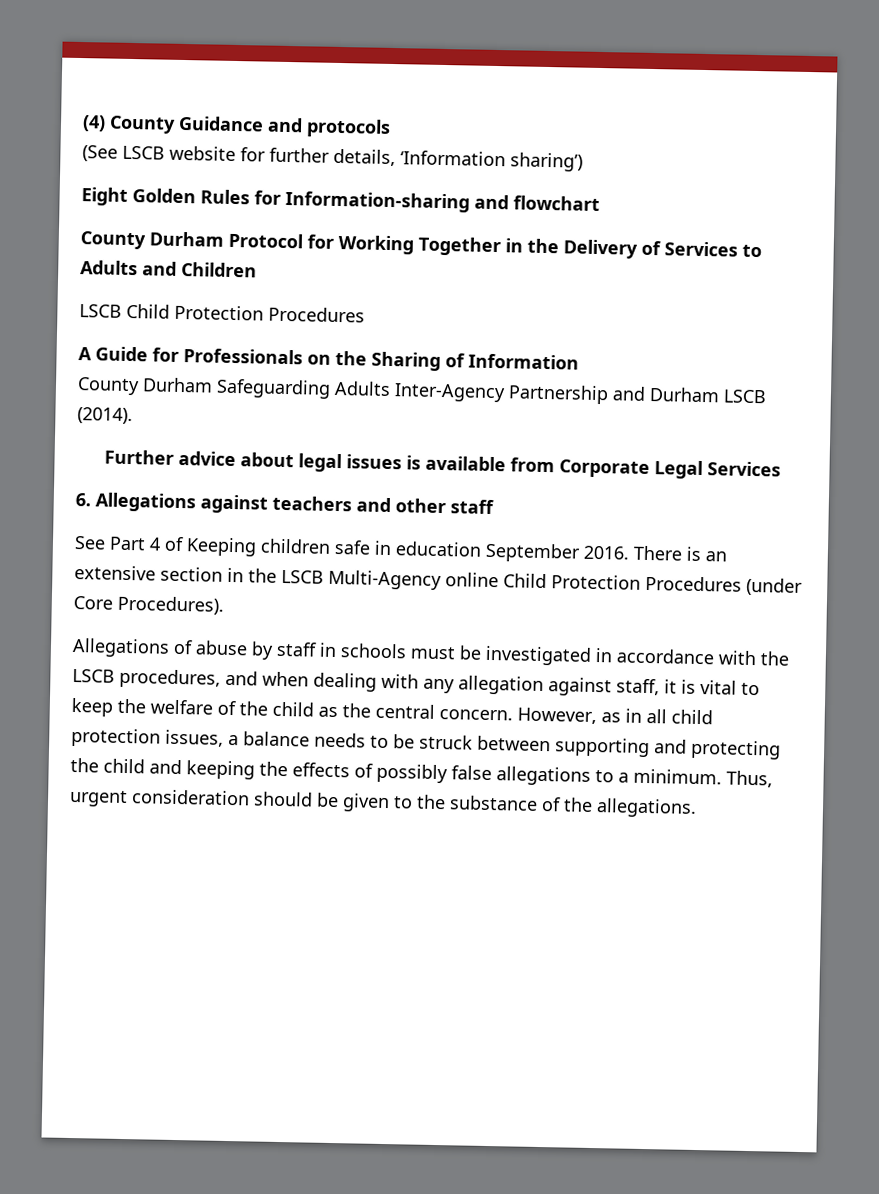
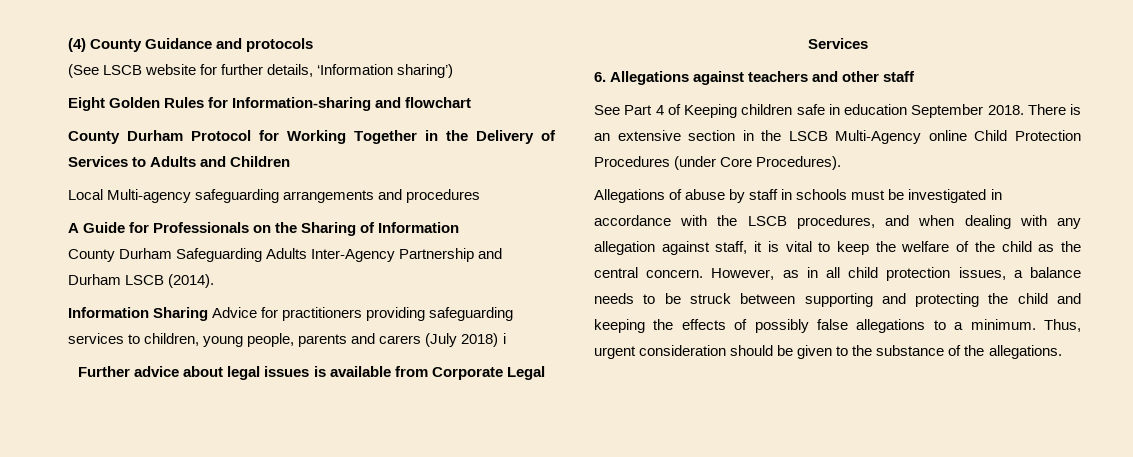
- LSCB Child Protection Procedures
+ Local Multi-agency safeguarding arrangements and procedures
+ Information Sharing Advice for practitioners providing safeguarding services to children, young people, parents and carers (July 2018) i
- See Part 4 of Keeping children safe in education September 2016.
+ See Part 4 of Keeping children safe in education September 2018.

